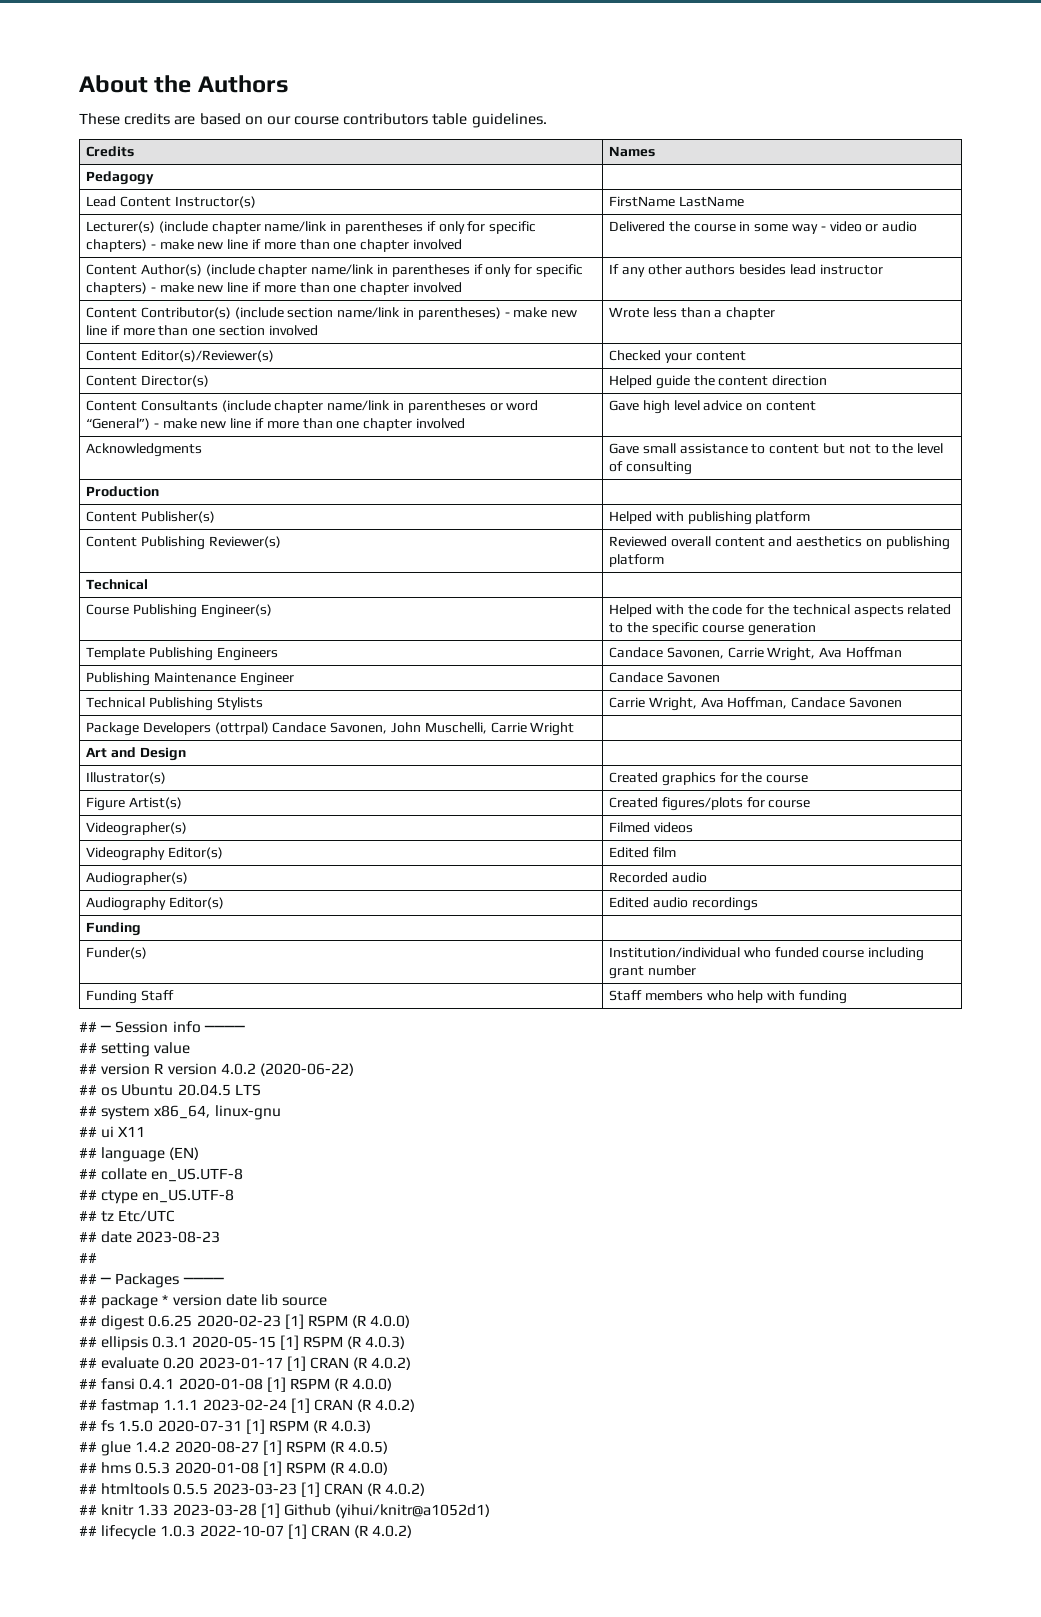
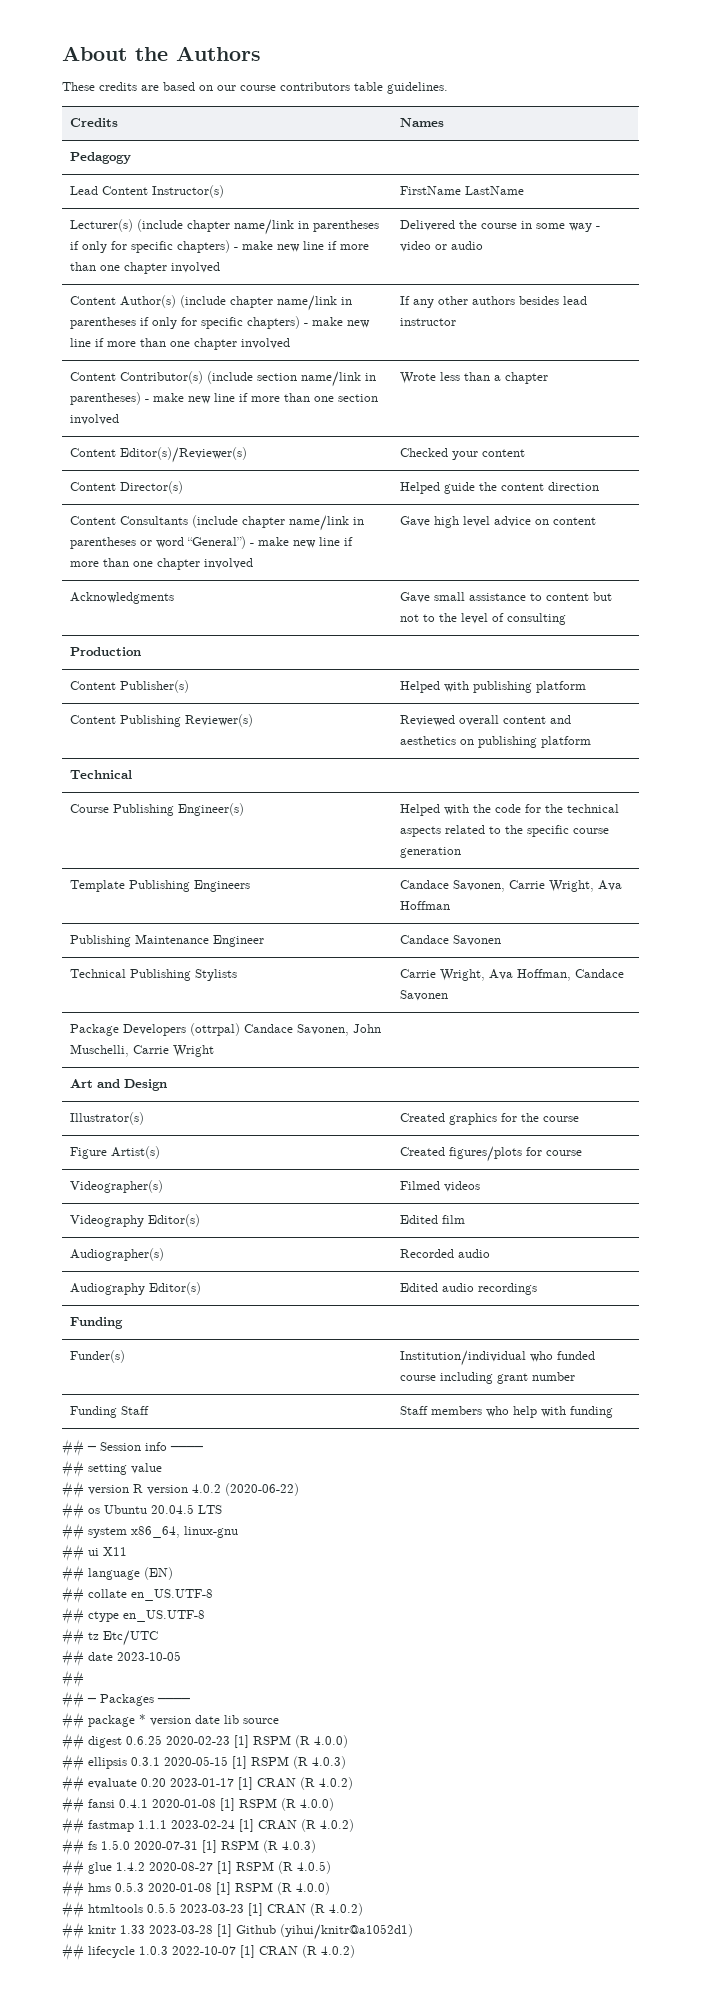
- ## date 2023-08-23
+ ## date 2023-10-05

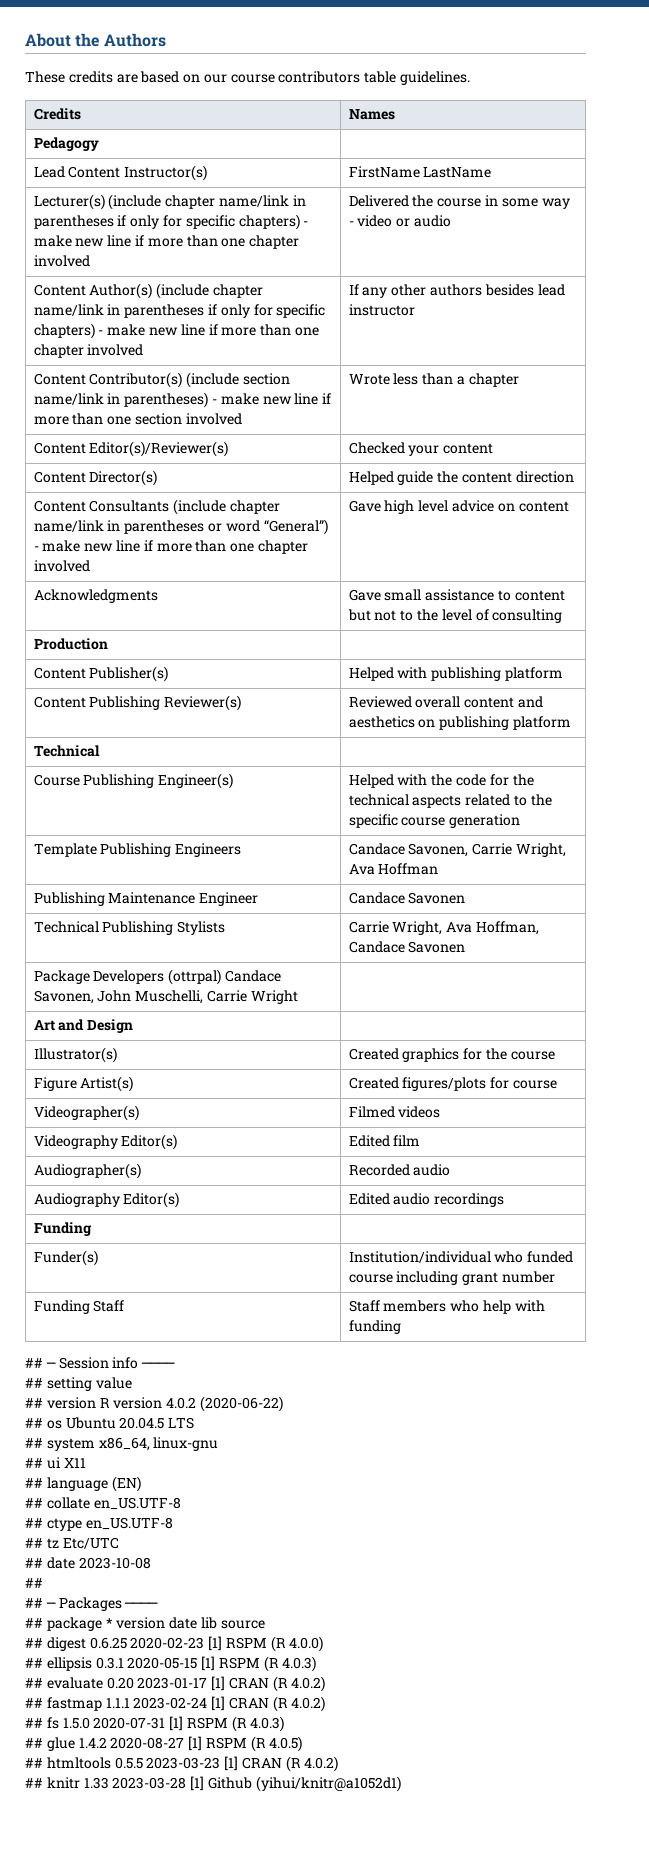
- ## date 2023-10-05
+ ## date 2023-10-08
- ## fansi 0.4.1 2020-01-08 [1] RSPM (R 4.0.0)
- ## hms 0.5.3 2020-01-08 [1] RSPM (R 4.0.0)
- ## lifecycle 1.0.3 2022-10-07 [1] CRAN (R 4.0.2)

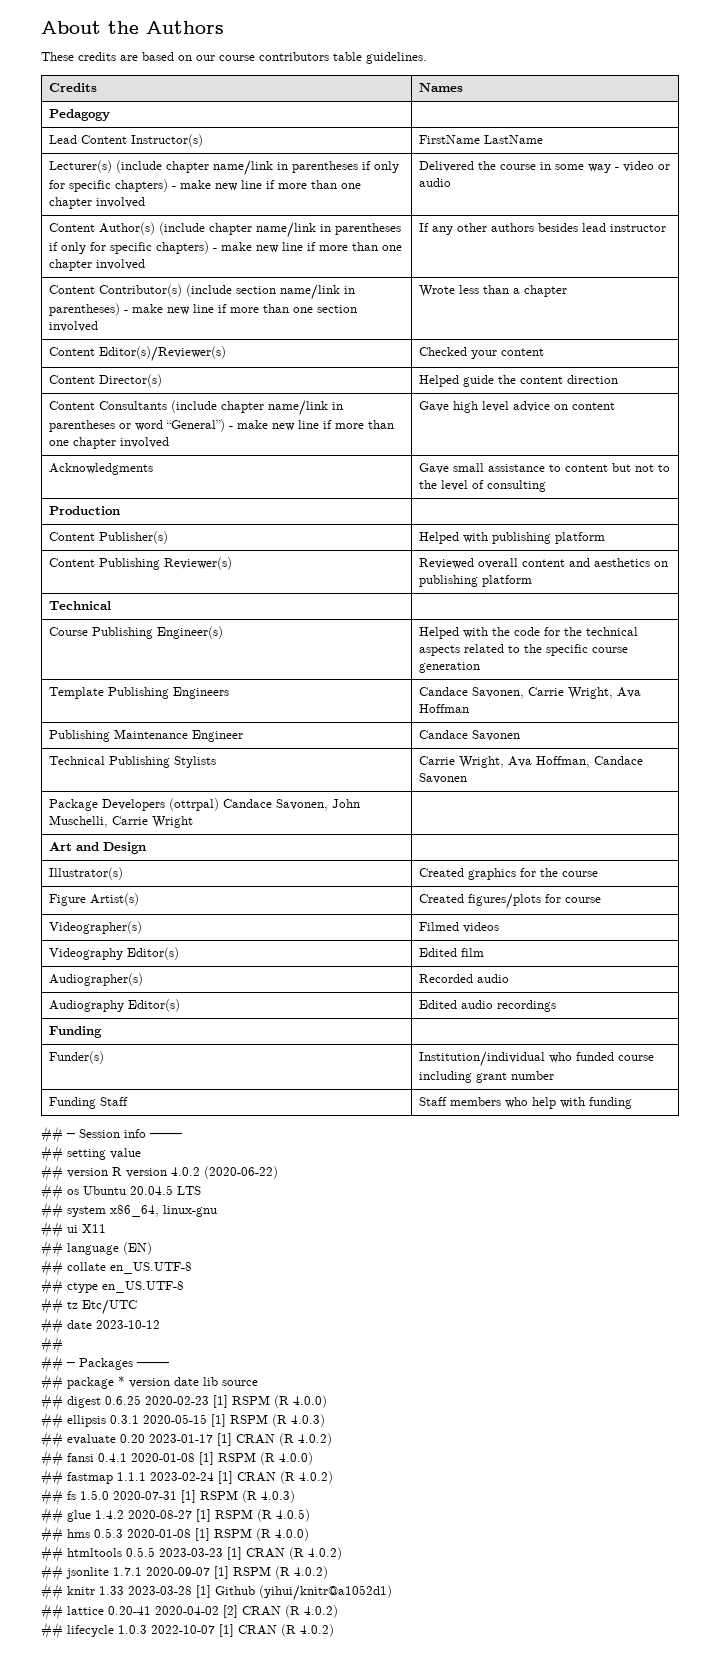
- ## date 2023-10-08
+ ## date 2023-10-12
+ ## fansi 0.4.1 2020-01-08 [1] RSPM (R 4.0.0)
+ ## hms 0.5.3 2020-01-08 [1] RSPM (R 4.0.0)
+ ## jsonlite 1.7.1 2020-09-07 [1] RSPM (R 4.0.2)
+ ## lattice 0.20-41 2020-04-02 [2] CRAN (R 4.0.2)
+ ## lifecycle 1.0.3 2022-10-07 [1] CRAN (R 4.0.2)

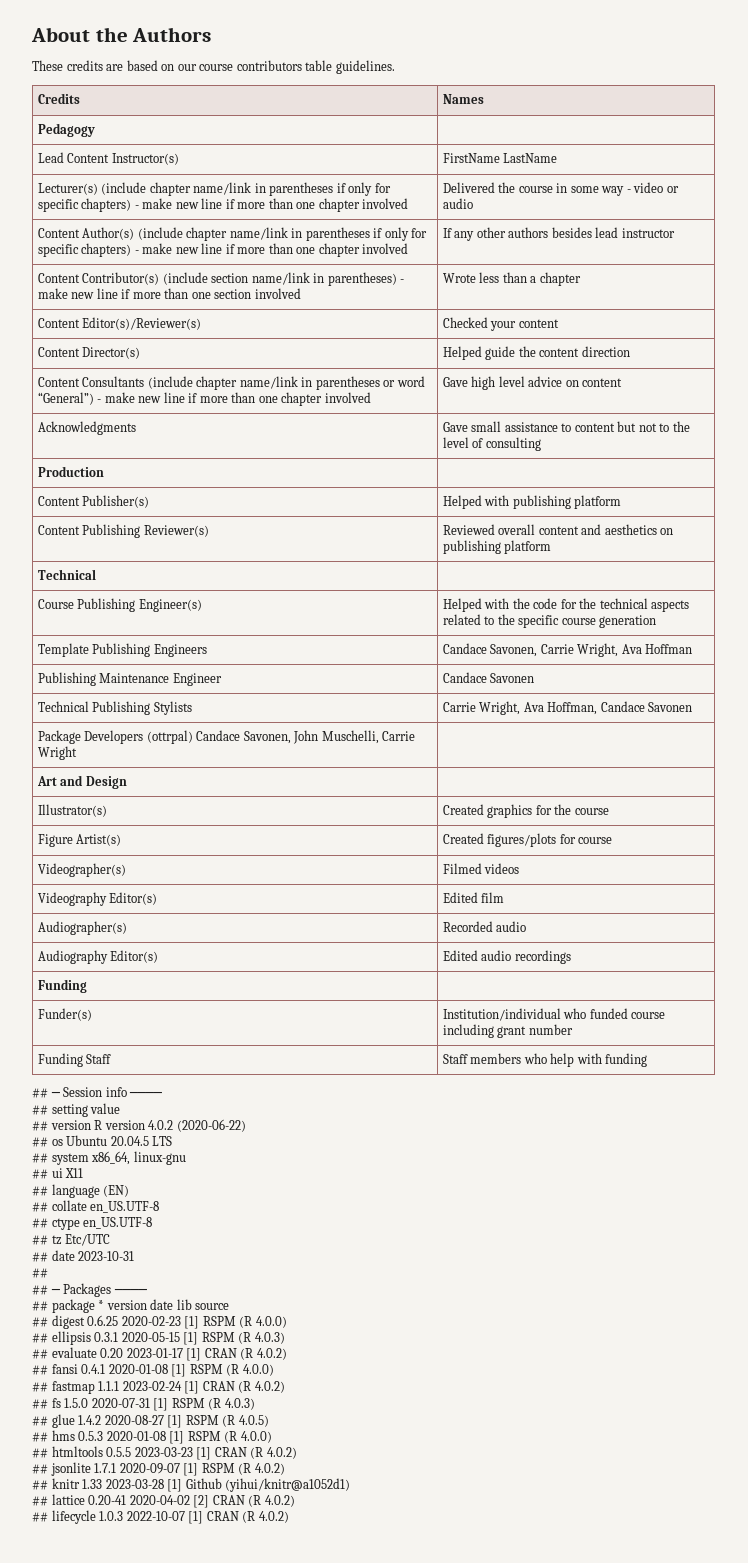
- ## date 2023-10-12
+ ## date 2023-10-31

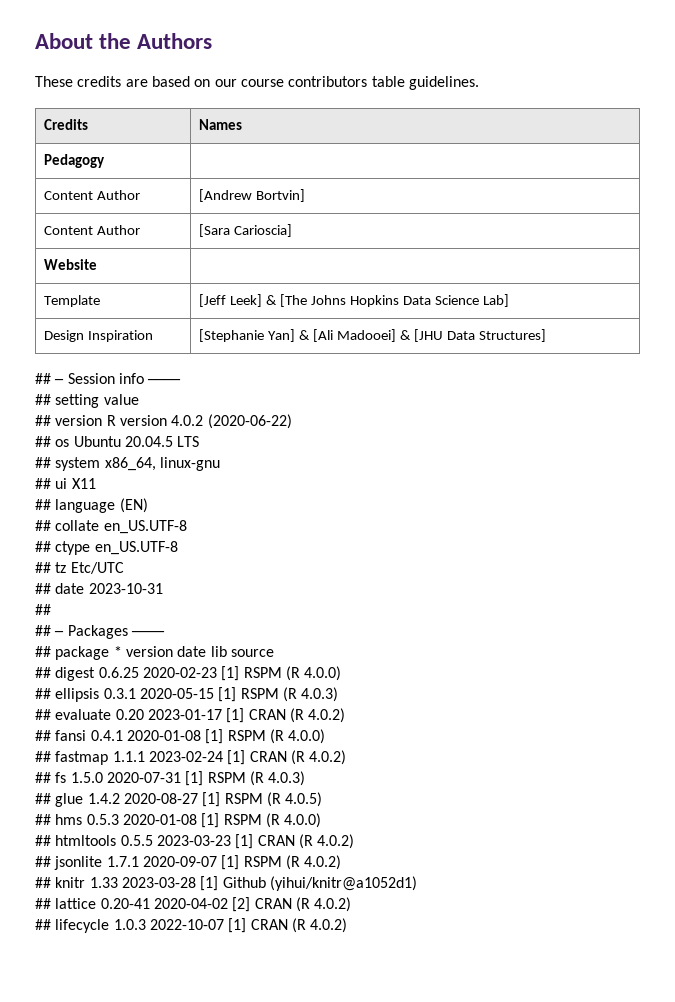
- Lead Content Instructor(s) | FirstName LastName
- Lecturer(s) (include chapter name/link in parentheses if only for specific chapters) - make new line if more than one chapter involved | Delivered the course in some way - video or audio
- Content Author(s) (include chapter name/link in parentheses if only for specific chapters) - make new line if more than one chapter involved | If any other authors besides lead instructor
- Content Contributor(s) (include section name/link in parentheses) - make new line if more than one section involved | Wrote less than a chapter
- Content Editor(s)/Reviewer(s) | Checked your content
- Content Director(s) | Helped guide the content direction
- Content Consultants (include chapter name/link in parentheses or word “General”) - make new line if more than one chapter involved | Gave high level advice on content
- Acknowledgments | Gave small assistance to content but not to the level of consulting
- Production |
- Content Publisher(s) | Helped with publishing platform
- Content Publishing Reviewer(s) | Reviewed overall content and aesthetics on publishing platform
- Technical |
- Course Publishing Engineer(s) | Helped with the code for the technical aspects related to the specific course generation
- Template Publishing Engineers | Candace Savonen, Carrie Wright, Ava Hoffman
- Publishing Maintenance Engineer | Candace Savonen
- Technical Publishing Stylists | Carrie Wright, Ava Hoffman, Candace Savonen
- Package Developers (ottrpal) Candace Savonen, John Muschelli, Carrie Wright |
- Art and Design |
- Illustrator(s) | Created graphics for the course
- Figure Artist(s) | Created figures/plots for course
- Videographer(s) | Filmed videos
- Videography Editor(s) | Edited film
- Audiographer(s) | Recorded audio
- Audiography Editor(s) | Edited audio recordings
- Funding |
- Funder(s) | Institution/individual who funded course including grant number
- Funding Staff | Staff members who help with funding
+ Content Author | [Andrew Bortvin]
+ Content Author | [Sara Carioscia]
+ Website |
+ Template | [Jeff Leek] & [The Johns Hopkins Data Science Lab]
+ Design Inspiration | [Stephanie Yan] & [Ali Madooei] & [JHU Data Structures]

